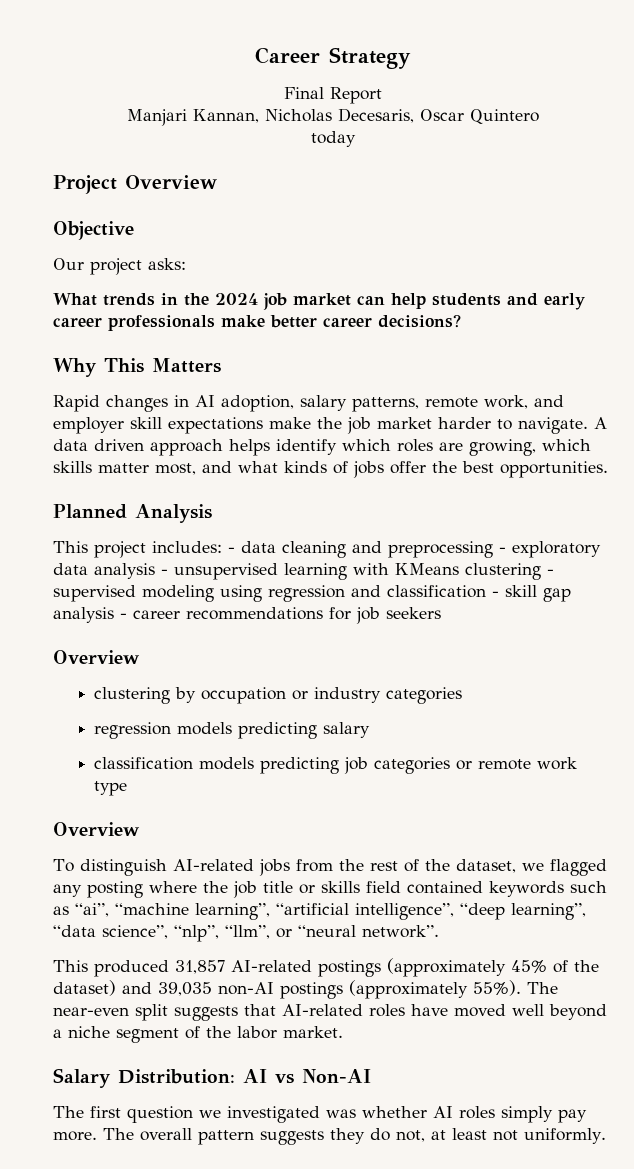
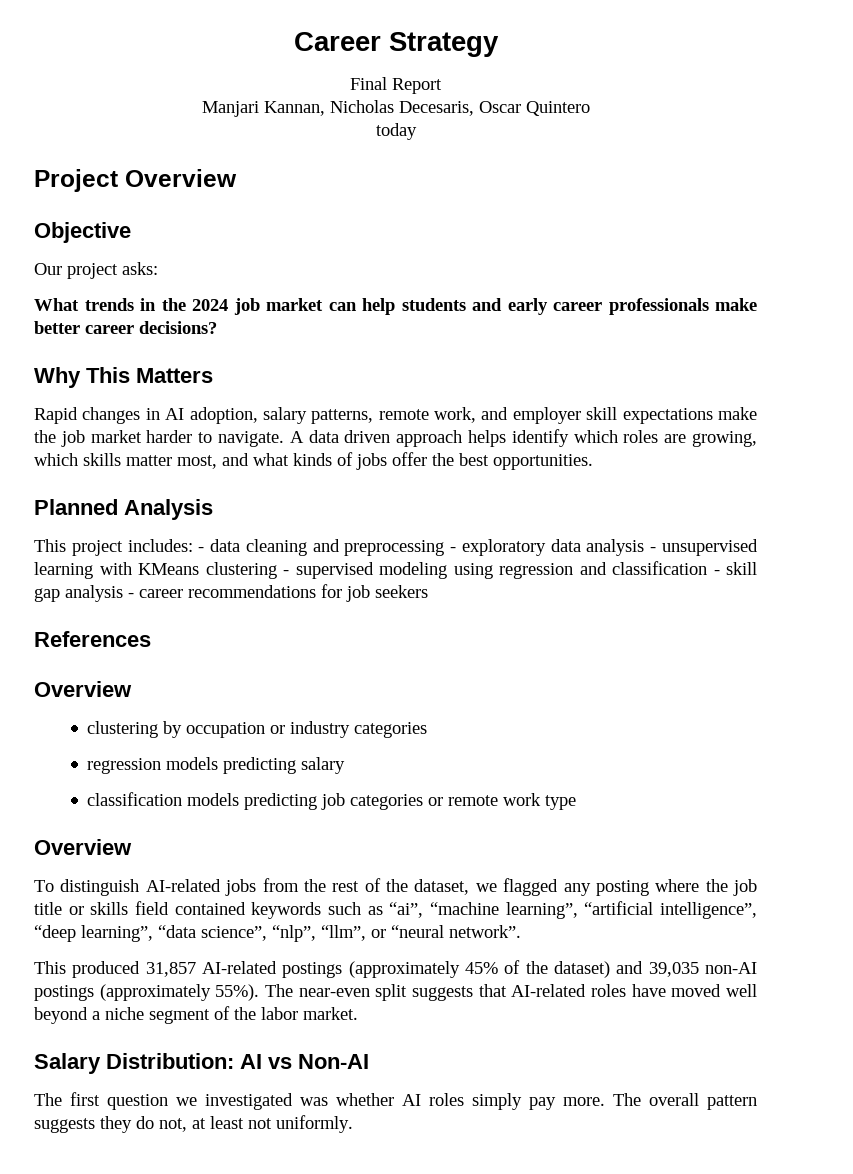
+ References

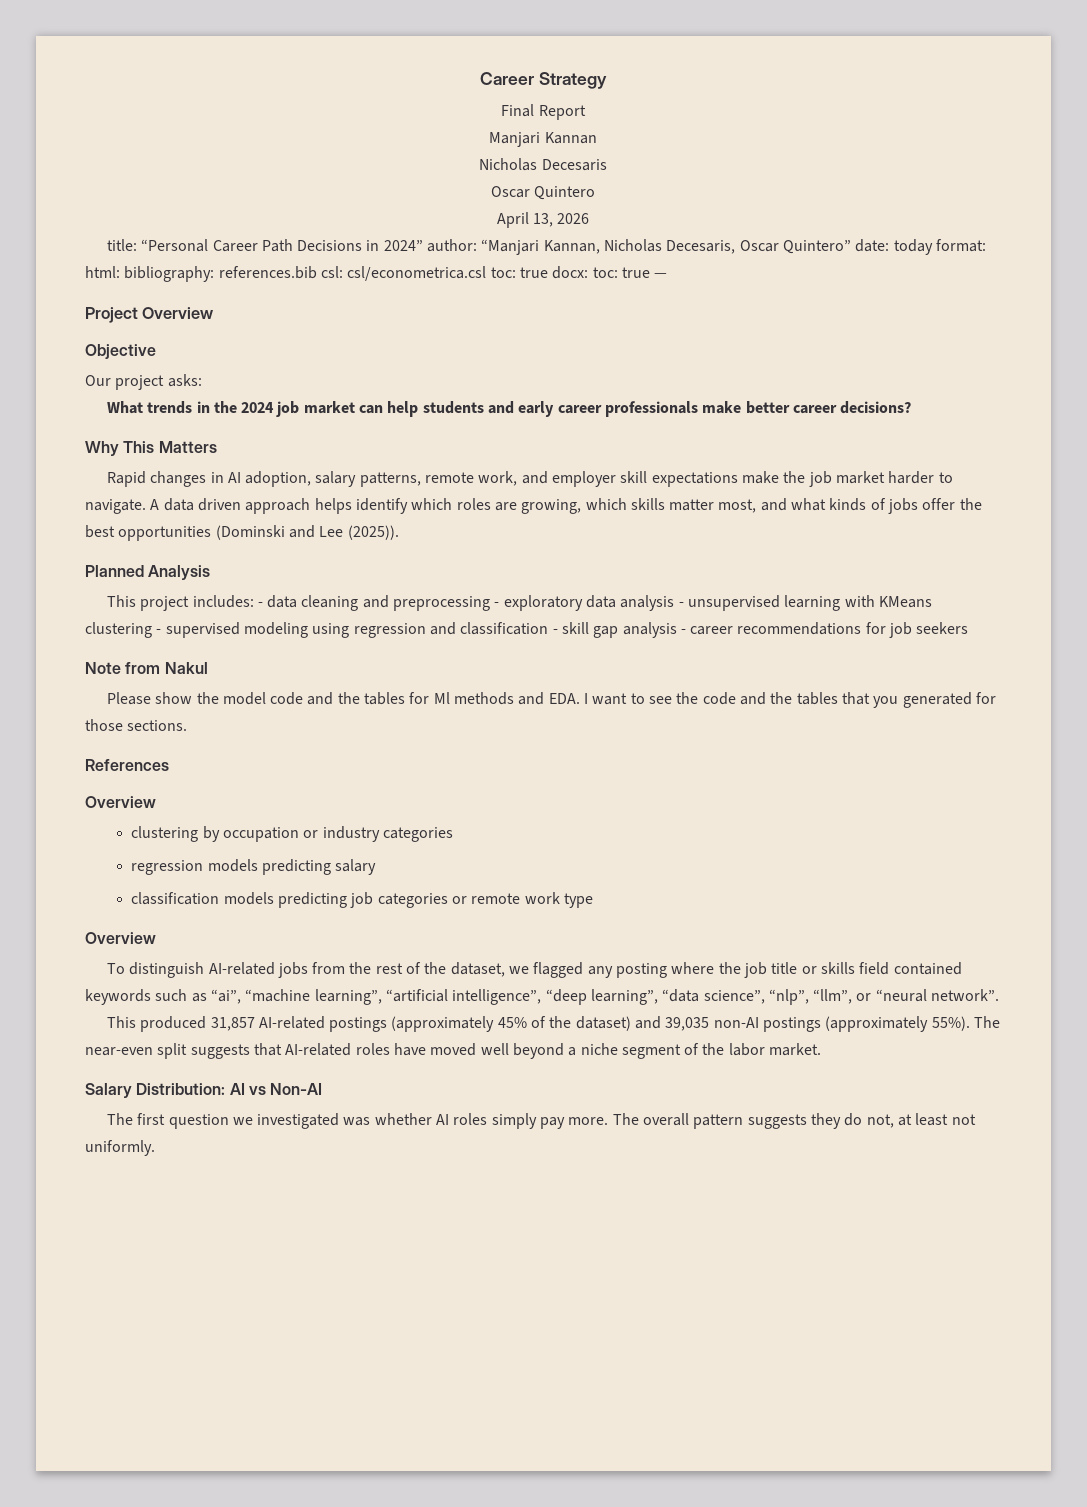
- Manjari Kannan, Nicholas Decesaris, Oscar Quintero
- today
+ Manjari Kannan
+ Nicholas Decesaris
+ Oscar Quintero
+ April 13, 2026
+ title: “Personal Career Path Decisions in 2024” author: “Manjari Kannan, Nicholas Decesaris, Oscar Quintero” date: today format: html: bibliography: references.bib csl: csl/econometrica.csl toc: true docx: toc: true —
- A data driven approach helps identify which roles are growing, which skills matter most, and what kinds of jobs offer the best opportunities.
+ A data driven approach helps identify which roles are growing, which skills matter most, and what kinds of jobs offer the best opportunities (Dominski and Lee (2025)).
+ Note from Nakul
+ Please show the model code and the tables for Ml methods and EDA. I want to see the code and the tables that you generated for those sections.

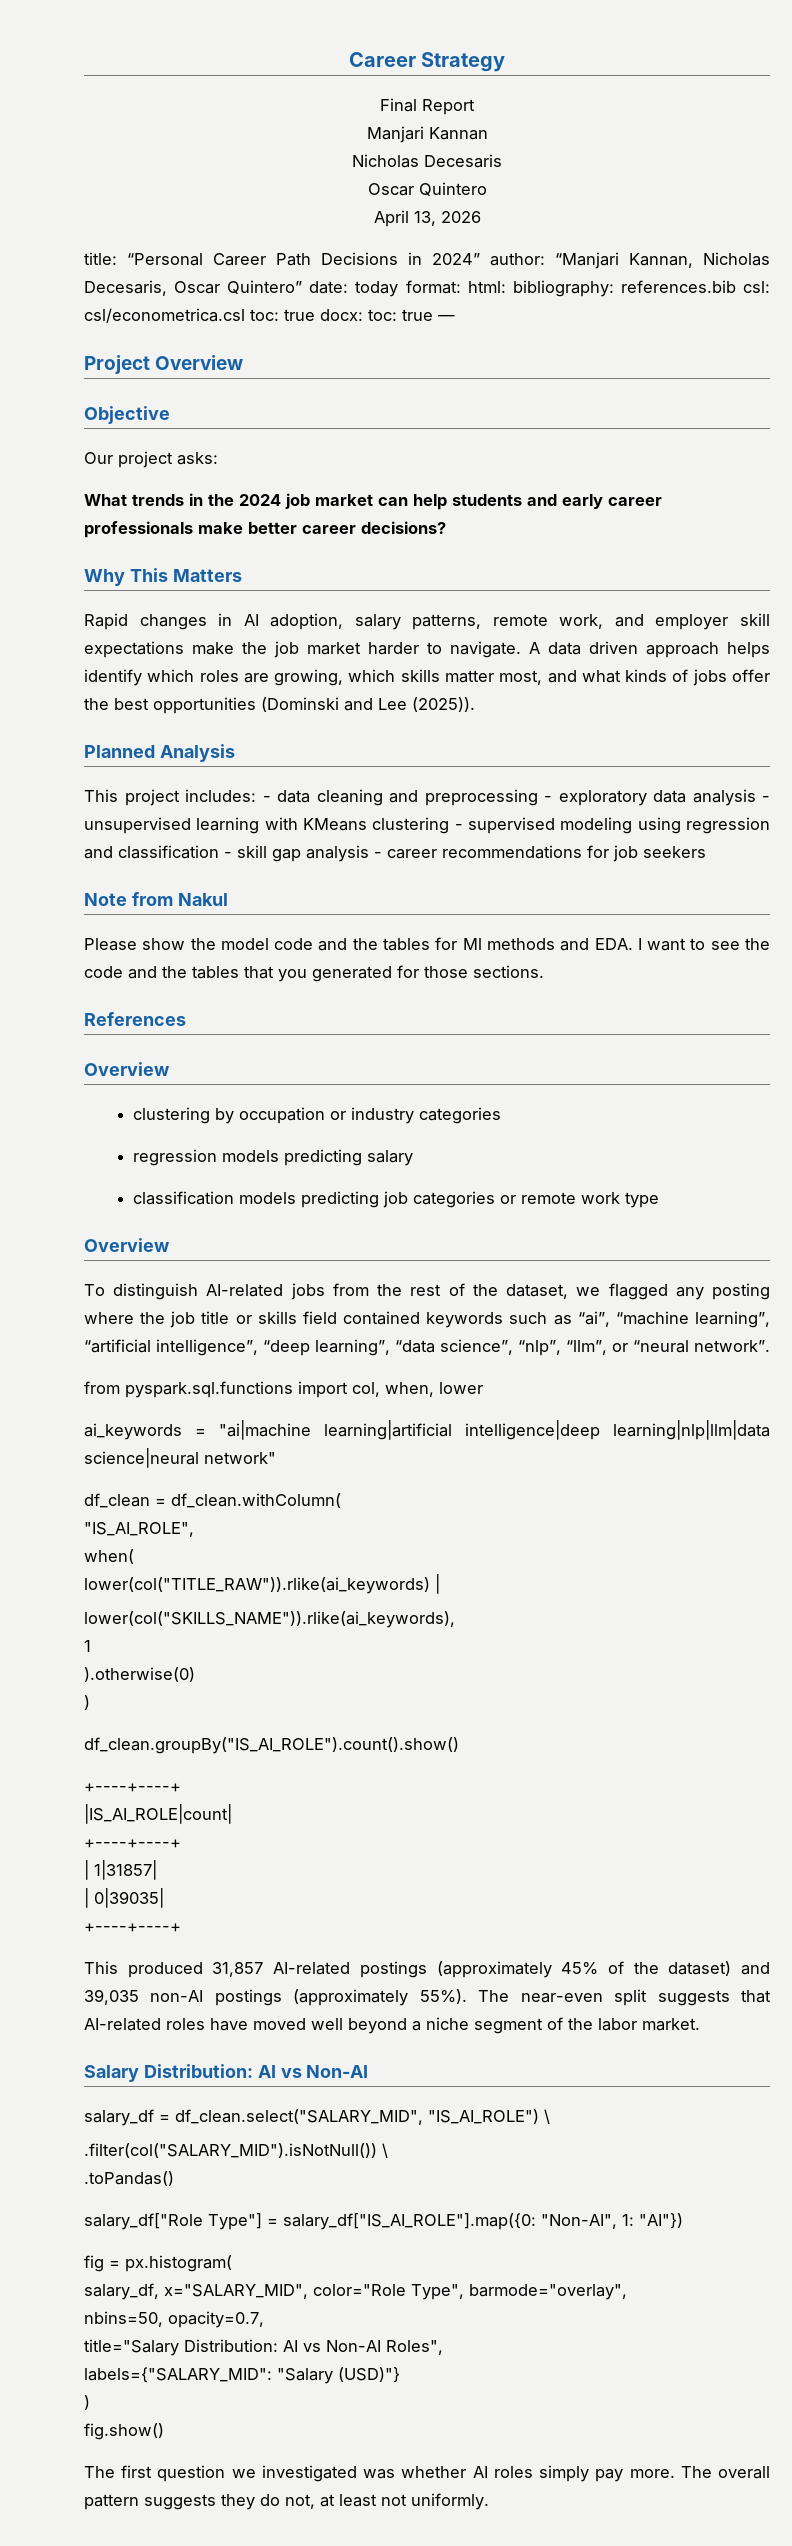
+ from pyspark.sql.functions import col, when, lower
+ ai_keywords = "ai|machine learning|artificial intelligence|deep learning|nlp|llm|data science|neural network"
+ df_clean = df_clean.withColumn(
+ "IS_AI_ROLE",
+ when(
+ lower(col("TITLE_RAW")).rlike(ai_keywords) |
+ lower(col("SKILLS_NAME")).rlike(ai_keywords),
+ 1
+ ).otherwise(0)
+ )
+ df_clean.groupBy("IS_AI_ROLE").count().show()
+ +----+----+
+ |IS_AI_ROLE|count|
+ +----+----+
+ | 1|31857|
+ | 0|39035|
+ +----+----+
+ salary_df = df_clean.select("SALARY_MID", "IS_AI_ROLE") \
+ .filter(col("SALARY_MID").isNotNull()) \
+ .toPandas()
+ salary_df["Role Type"] = salary_df["IS_AI_ROLE"].map({0: "Non-AI", 1: "AI"})
+ fig = px.histogram(
+ salary_df, x="SALARY_MID", color="Role Type", barmode="overlay",
+ nbins=50, opacity=0.7,
+ title="Salary Distribution: AI vs Non-AI Roles",
+ labels={"SALARY_MID": "Salary (USD)"}
+ )
+ fig.show()

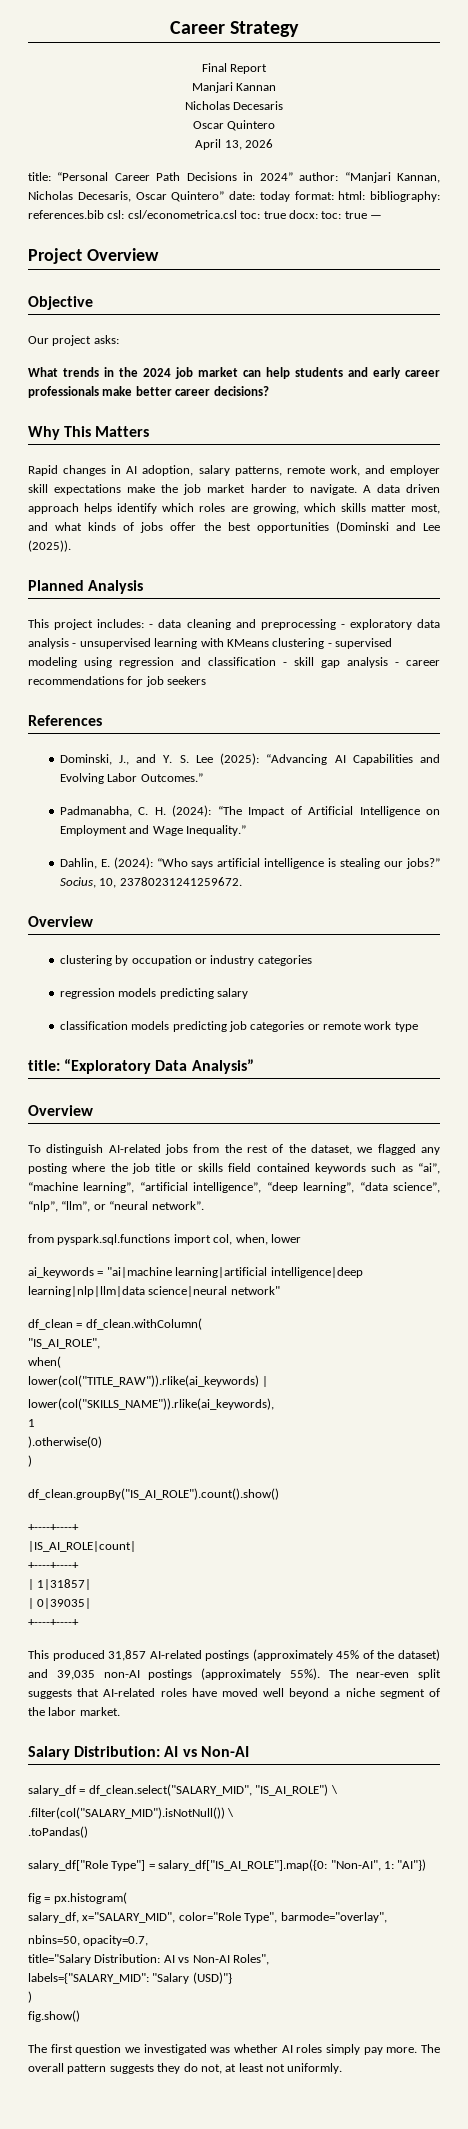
- Note from Nakul
- Please show the model code and the tables for Ml methods and EDA. I want to see the code and the tables that you generated for those sections.
  References
+ Dominski, J., and Y. S. Lee (2025): “Advancing AI Capabilities and Evolving Labor Outcomes.”
+ Padmanabha, C. H. (2024): “The Impact of Artificial Intelligence on Employment and Wage Inequality.”
+ Dahlin, E. (2024): “Who says artificial intelligence is stealing our jobs?” Socius, 10, 23780231241259672.
+ title: “Exploratory Data Analysis”

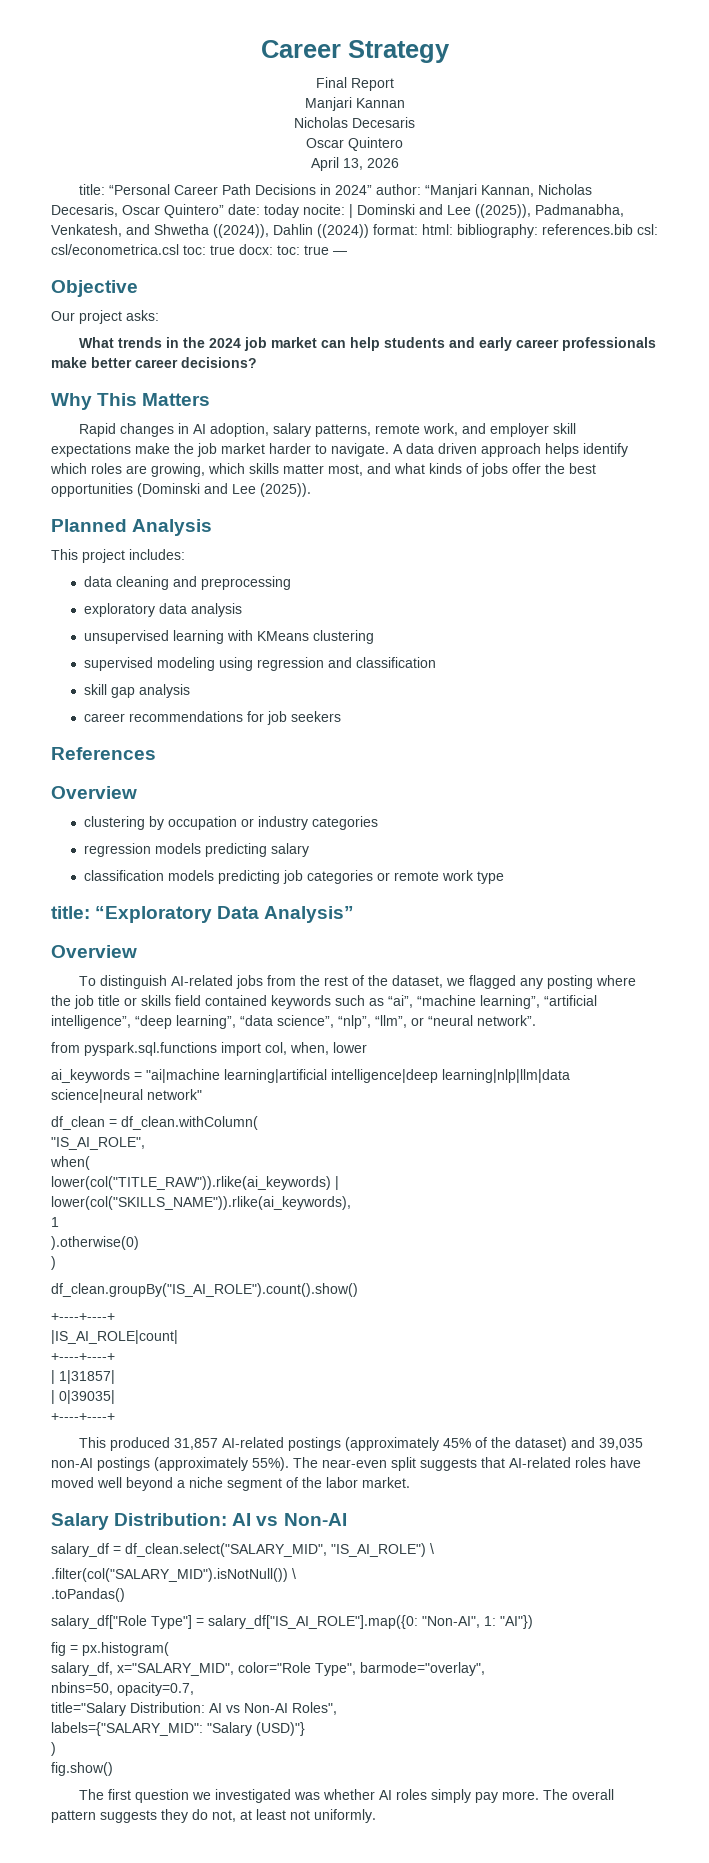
- title: “Personal Career Path Decisions in 2024” author: “Manjari Kannan, Nicholas Decesaris, Oscar Quintero” date: today format: html: bibliography: references.bib csl: csl/econometrica.csl toc: true docx: toc: true —
+ title: “Personal Career Path Decisions in 2024” author: “Manjari Kannan, Nicholas Decesaris, Oscar Quintero” date: today nocite: | Dominski and Lee ((2025)), Padmanabha, Venkatesh, and Shwetha ((2024)), Dahlin ((2024)) format: html: bibliography: references.bib csl: csl/econometrica.csl toc: true docx: toc: true —
- Project Overview
- This project includes: - data cleaning and preprocessing - exploratory data analysis - unsupervised learning with KMeans clustering - supervised modeling using regression and classification - skill gap analysis - career recommendations for job seekers
+ This project includes:
+ data cleaning and preprocessing
+ exploratory data analysis
+ unsupervised learning with KMeans clustering
+ supervised modeling using regression and classification
+ skill gap analysis
+ career recommendations for job seekers
- Dominski, J., and Y. S. Lee (2025): “Advancing AI Capabilities and Evolving Labor Outcomes.”
- Padmanabha, C. H. (2024): “The Impact of Artificial Intelligence on Employment and Wage Inequality.”
- Dahlin, E. (2024): “Who says artificial intelligence is stealing our jobs?” Socius, 10, 23780231241259672.

